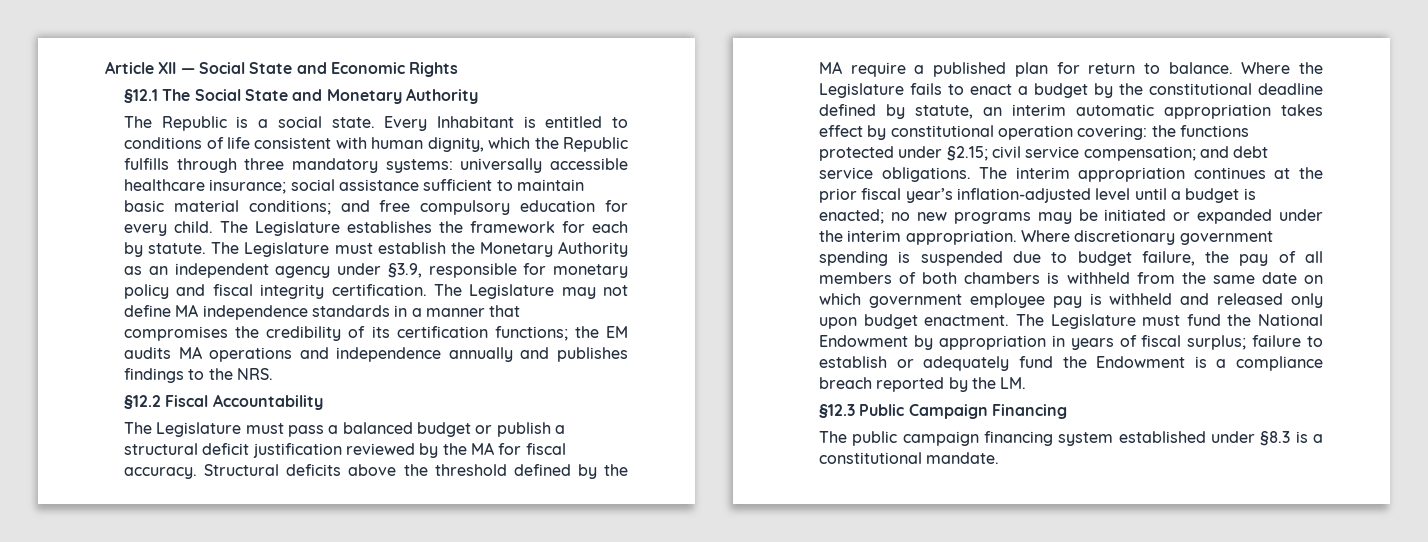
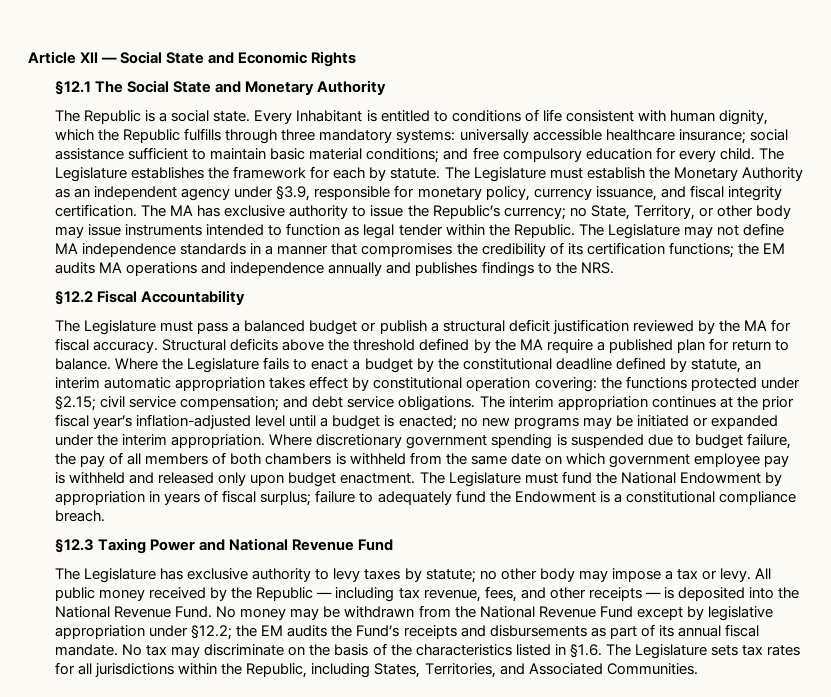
- The Legislature must establish the Monetary Authority as an independent agency under §3.9, responsible for monetary policy and fiscal integrity certification.
+ The Legislature must establish the Monetary Authority as an independent agency under §3.9, responsible for monetary policy, currency issuance, and fiscal integrity certification.
- The Legislature may not define MA independence standards in a manner that compromises the credibility of its certification functions; the EM audits MA operations and independence annually and publishes findings to the NRS.
+ The MA has exclusive authority to issue the Republic’s currency; no State, Territory, or other body may issue instruments intended to function as legal tender within the Republic. The Legislature may not define MA independence standards in a manner that compromises the credibility of its certification functions; the EM audits MA operations and independence annually and publishes findings to the NRS.
- The Legislature must fund the National Endowment by appropriation in years of fiscal surplus; failure to establish or adequately fund the Endowment is a compliance breach reported by the LM.
- §12.3 Public Campaign Financing
- The public campaign financing system established under §8.3 is a constitutional mandate.
+ The Legislature must fund the National Endowment by appropriation in years of fiscal surplus; failure to adequately fund the Endowment is a constitutional compliance breach.
+ §12.3 Taxing Power and National Revenue Fund
+ The Legislature has exclusive authority to levy taxes by statute; no other body may impose a tax or levy. All public money received by the Republic — including tax revenue, fees, and other receipts — is deposited into the National Revenue Fund. No money may be withdrawn from the National Revenue Fund except by legislative appropriation under §12.2; the EM audits the Fund’s receipts and disbursements as part of its annual fiscal mandate. No tax may discriminate on the basis of the characteristics listed in §1.6. The Legislature sets tax rates for all jurisdictions within the Republic, including States, Territories, and Associated Communities.

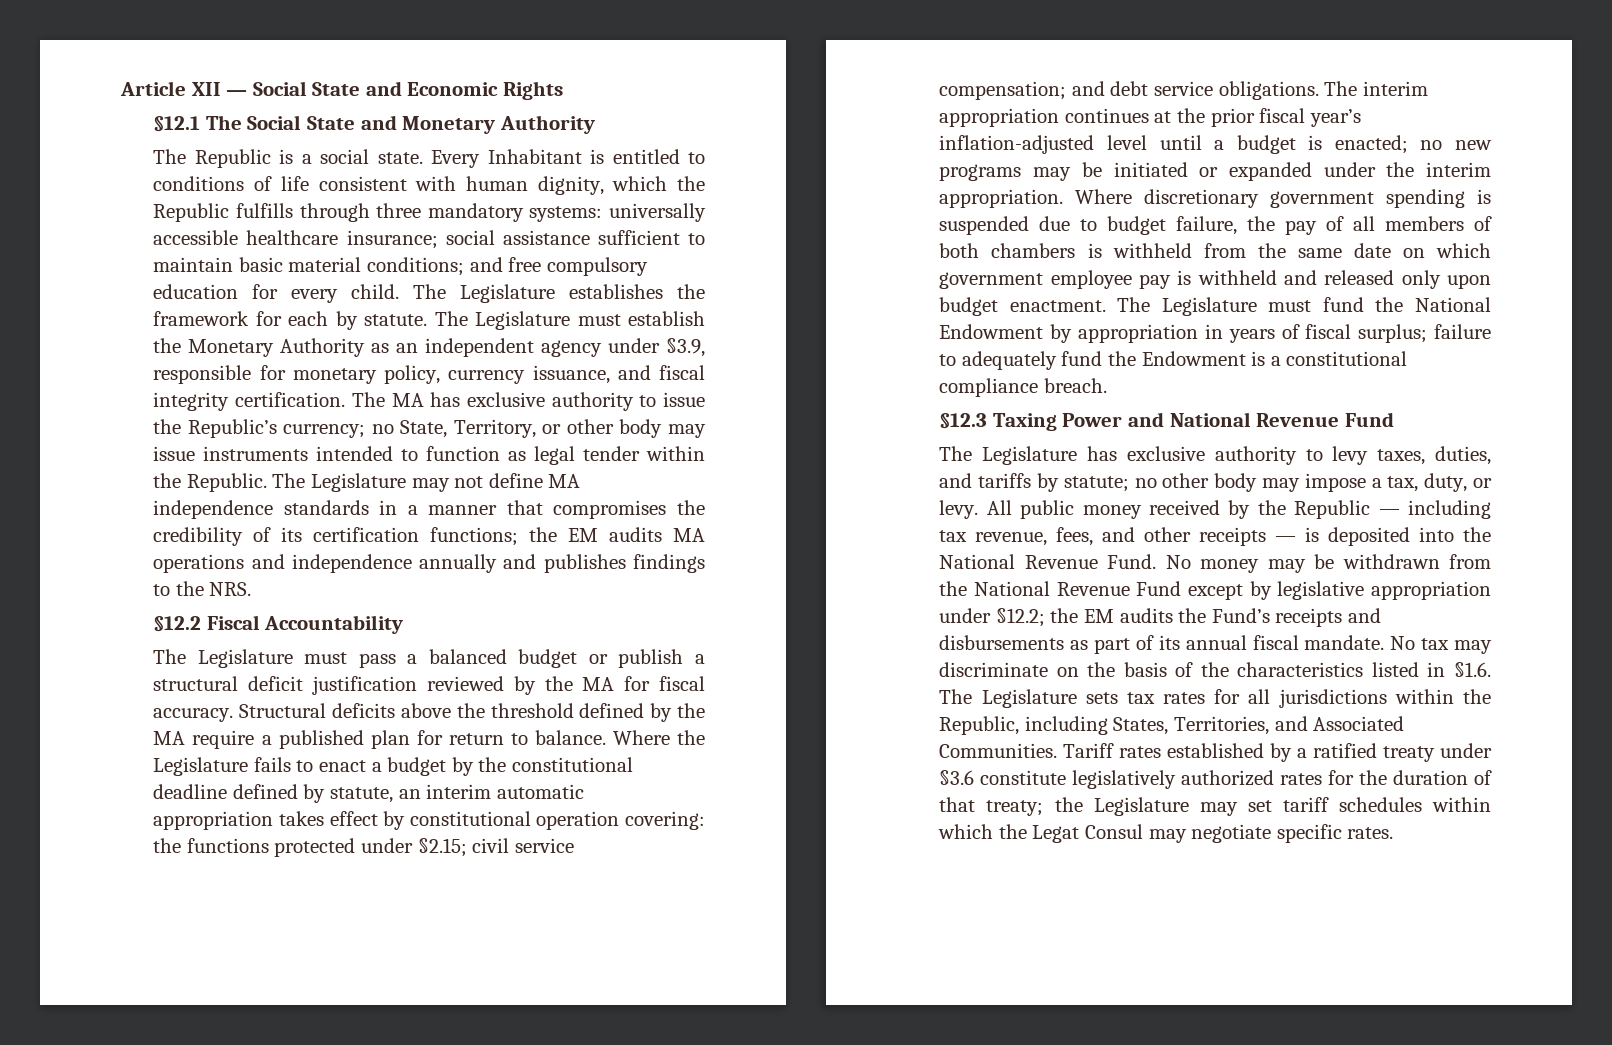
- The Legislature has exclusive authority to levy taxes by statute; no other body may impose a tax or levy.
+ The Legislature has exclusive authority to levy taxes, duties, and tariffs by statute; no other body may impose a tax, duty, or levy.
+ Tariff rates established by a ratified treaty under §3.6 constitute legislatively authorized rates for the duration of that treaty; the Legislature may set tariff schedules within which the Legat Consul may negotiate specific rates.

